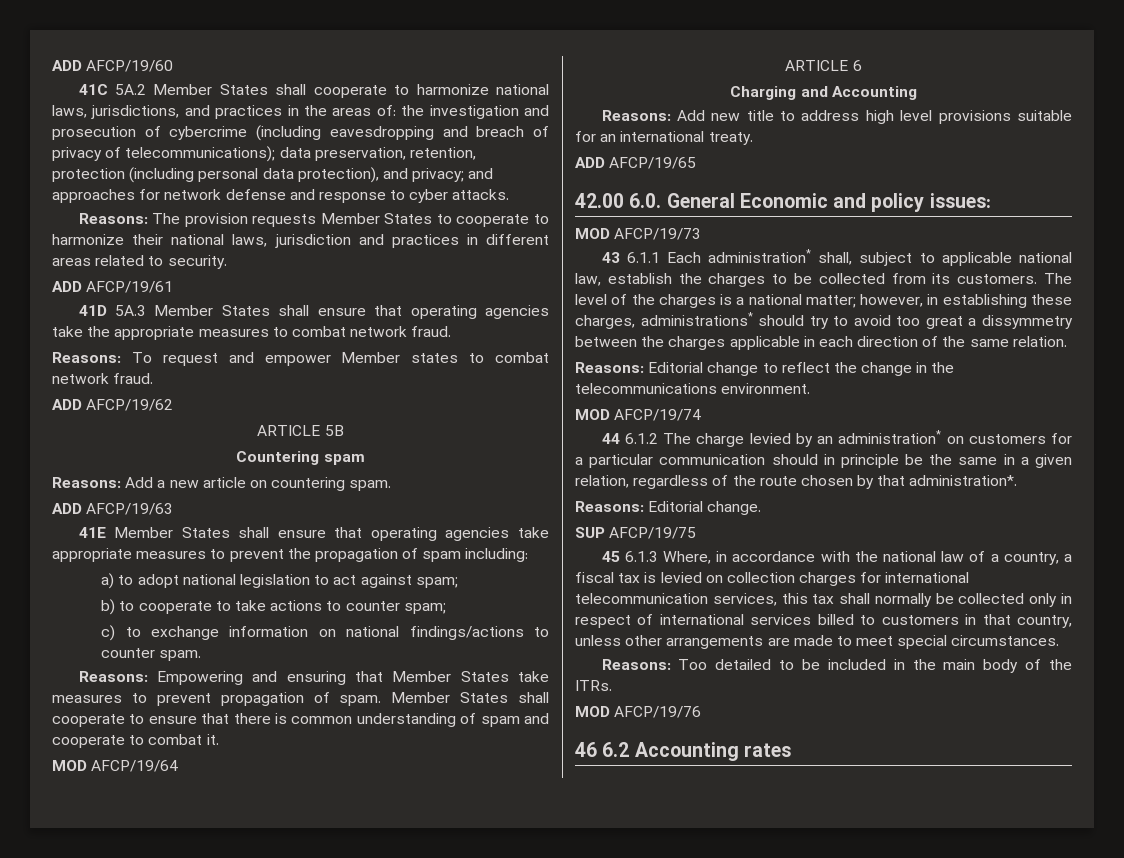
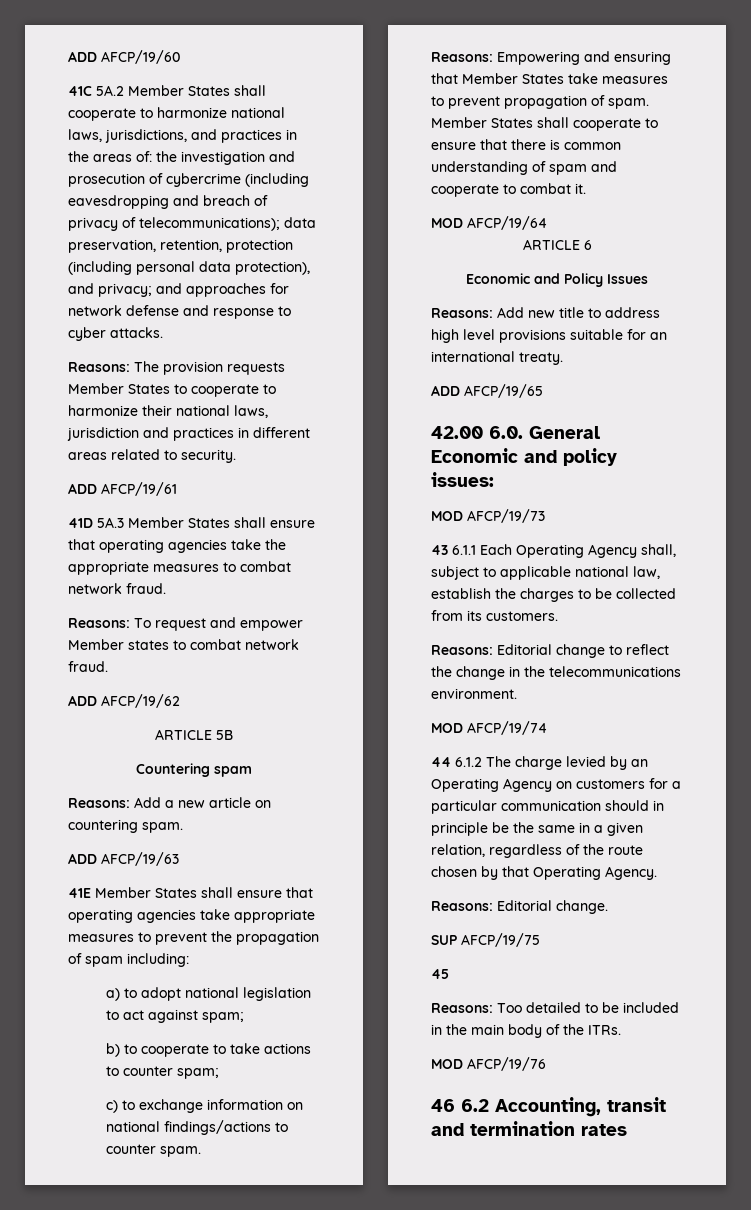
- Charging and Accounting
+ Economic and Policy Issues
- 43 6.1.1 Each administration* shall, subject to applicable national law, establish the charges to be collected from its customers. The level of the charges is a national matter; however, in establishing these charges, administrations* should try to avoid too great a dissymmetry between the charges applicable in each direction of the same relation.
+ 43 6.1.1 Each Operating Agency shall, subject to applicable national law, establish the charges to be collected from its customers.
- 44 6.1.2 The charge levied by an administration* on customers for a particular communication should in principle be the same in a given relation, regardless of the route chosen by that administration*.
+ 44 6.1.2 The charge levied by an Operating Agency on customers for a particular communication should in principle be the same in a given relation, regardless of the route chosen by that Operating Agency.
- 45 6.1.3 Where, in accordance with the national law of a country, a fiscal tax is levied on collection charges for international telecommunication services, this tax shall normally be collected only in respect of international services billed to customers in that country, unless other arrangements are made to meet special circumstances.
+ 45
- 46 6.2 Accounting rates
+ 46 6.2 Accounting, transit and termination rates

